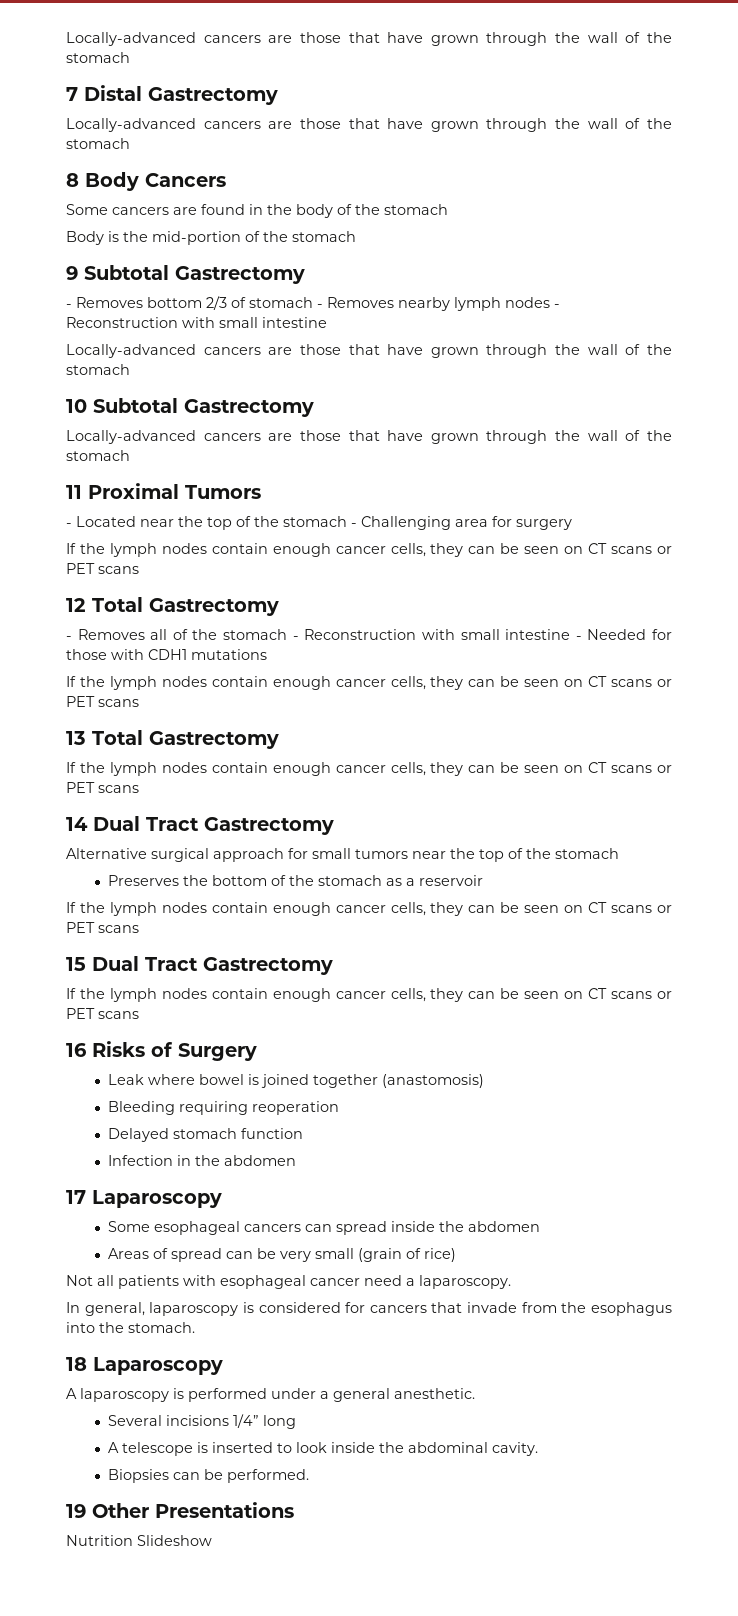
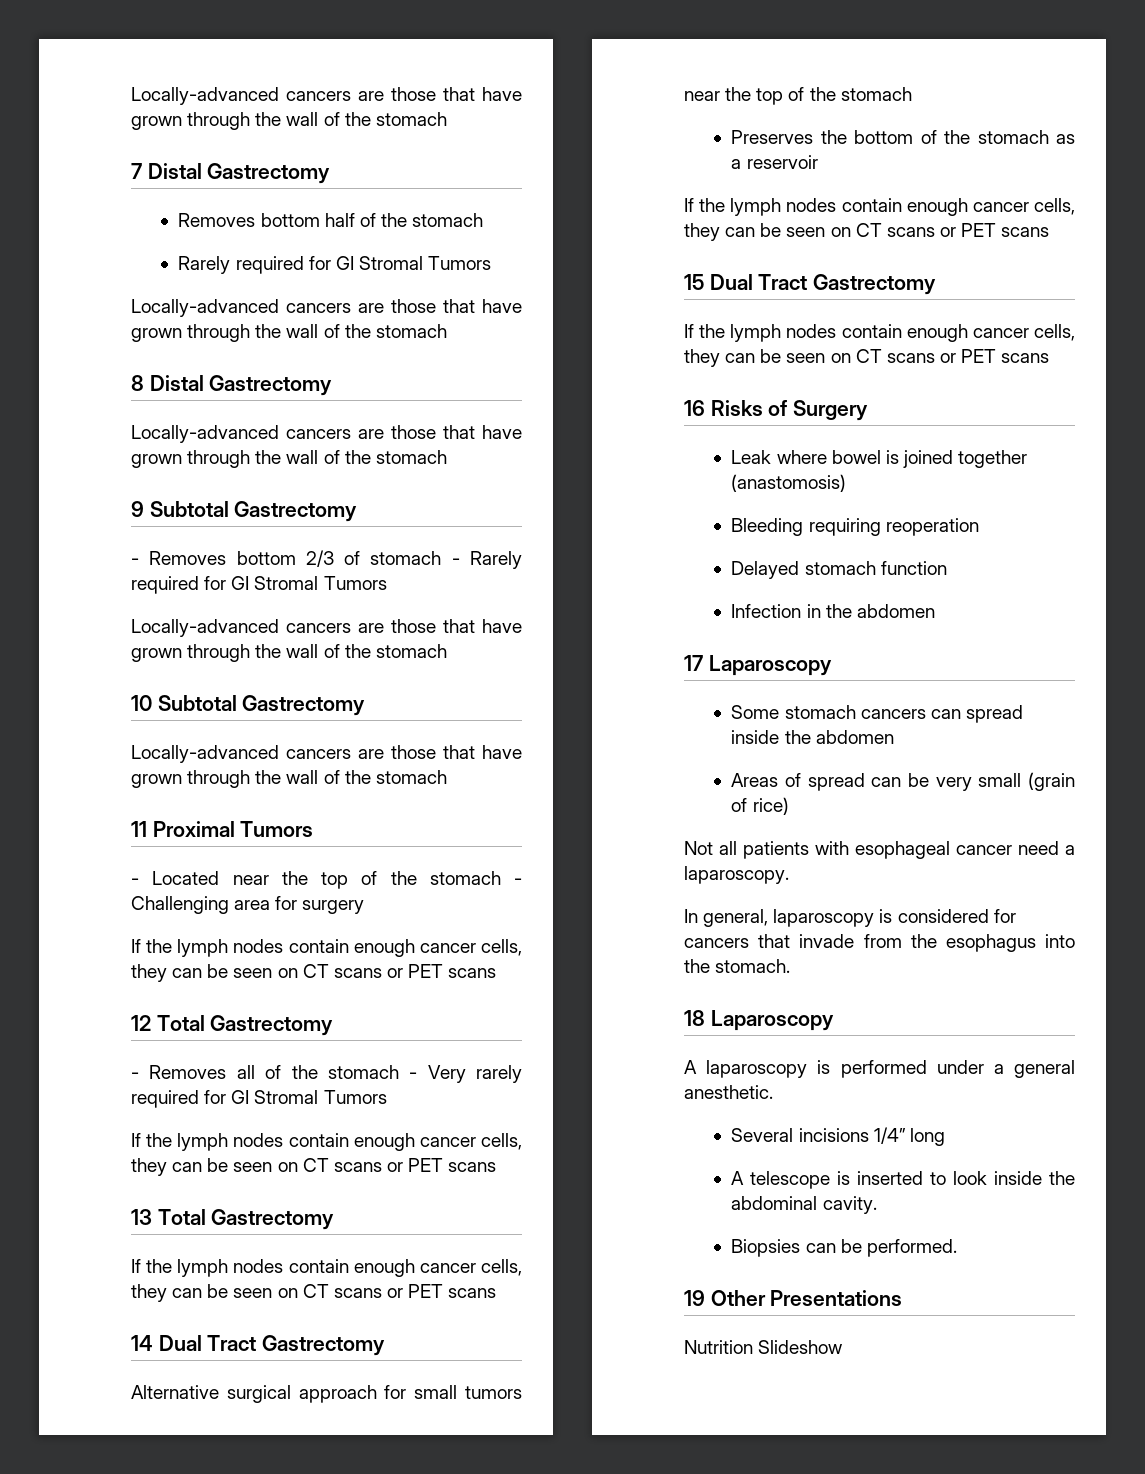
+ Removes bottom half of the stomach
+ Rarely required for GI Stromal Tumors
- 8 Body Cancers
- Some cancers are found in the body of the stomach
- Body is the mid-portion of the stomach
+ 8 Distal Gastrectomy
+ Locally-advanced cancers are those that have grown through the wall of the stomach
- - Removes bottom 2/3 of stomach - Removes nearby lymph nodes - Reconstruction with small intestine
+ - Removes bottom 2/3 of stomach - Rarely required for GI Stromal Tumors
- - Removes all of the stomach - Reconstruction with small intestine - Needed for those with CDH1 mutations
+ - Removes all of the stomach - Very rarely required for GI Stromal Tumors
- Some esophageal cancers can spread inside the abdomen
+ Some stomach cancers can spread inside the abdomen

